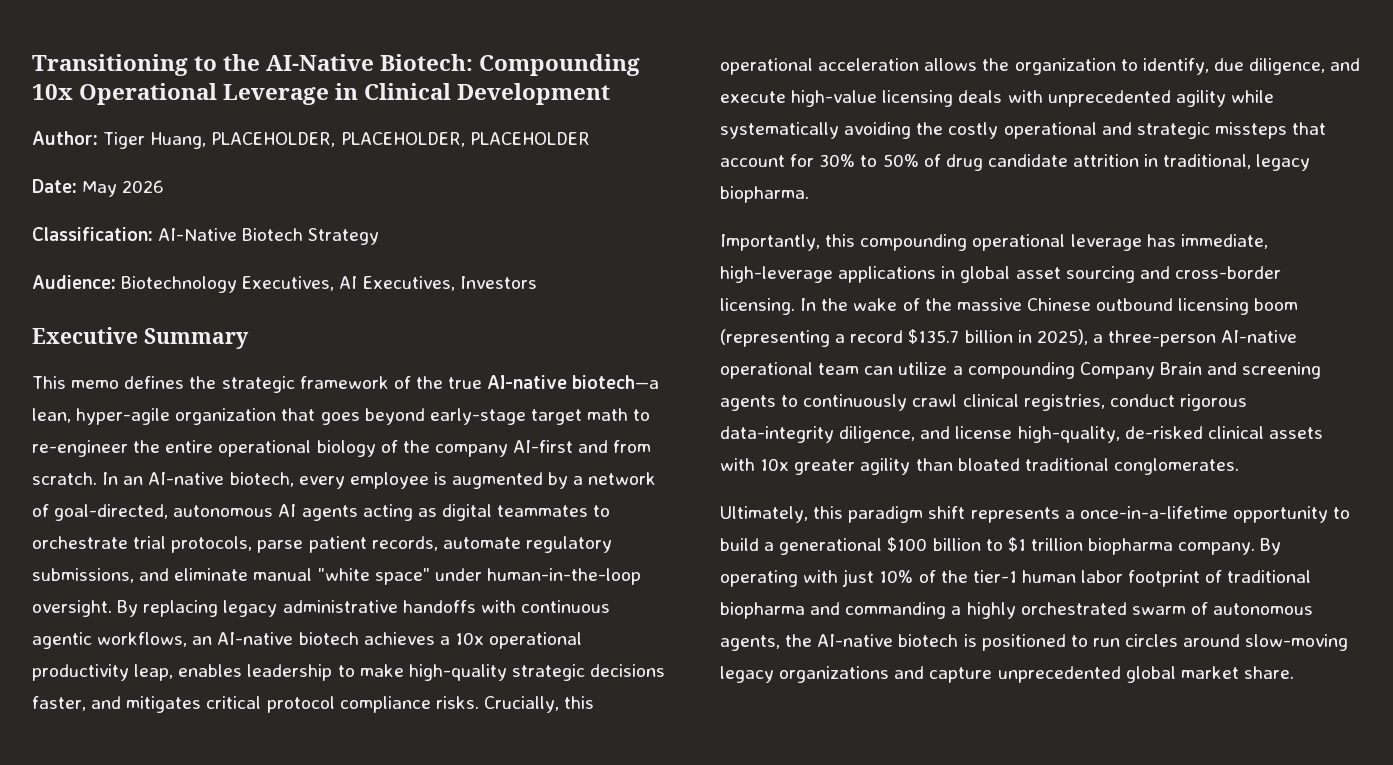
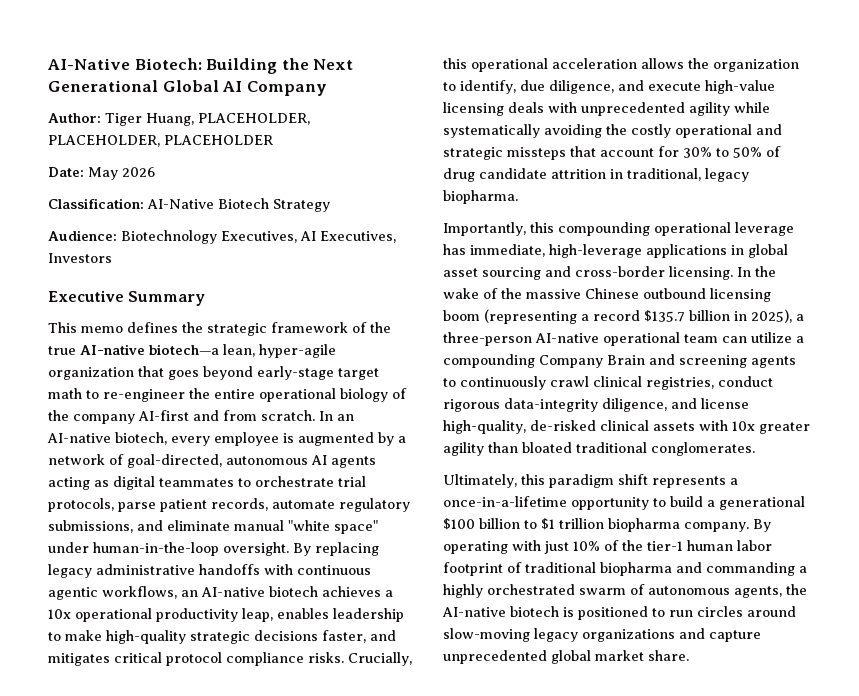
- Transitioning to the AI-Native Biotech: Compounding 10x Operational Leverage in Clinical Development
+ AI-Native Biotech: Building the Next Generational Global AI Company

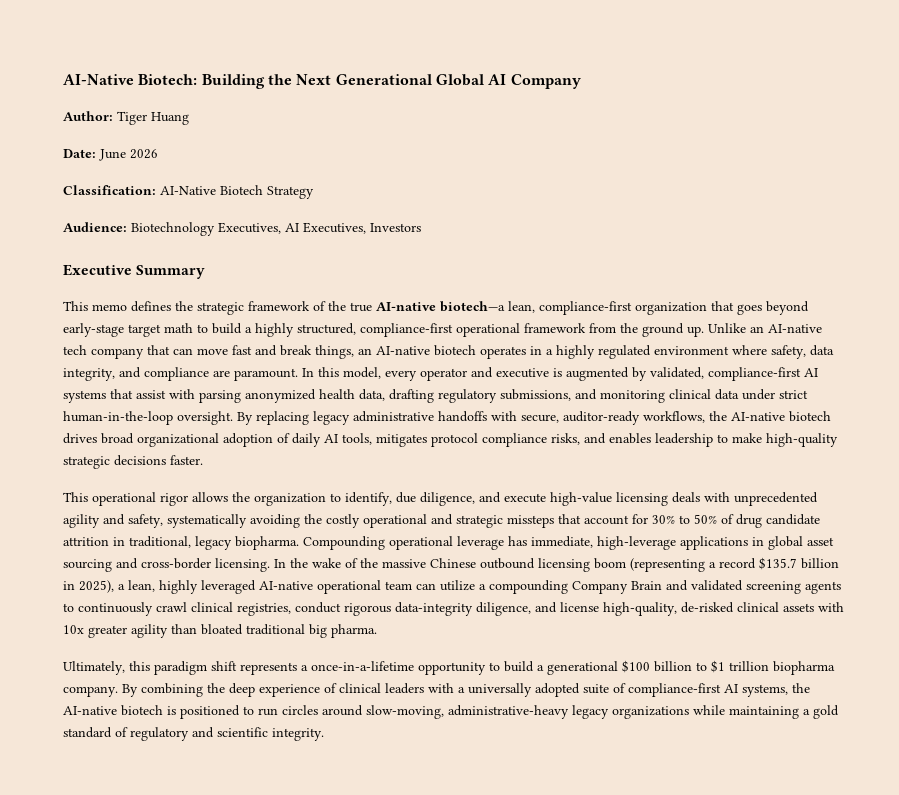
- Author: Tiger Huang, PLACEHOLDER, PLACEHOLDER, PLACEHOLDER
+ Author: Tiger Huang
- Date: May 2026
+ Date: June 2026
- This memo defines the strategic framework of the true AI-native biotech—a lean, hyper-agile organization that goes beyond early-stage target math to re-engineer the entire operational biology of the company AI-first and from scratch. In an AI-native biotech, every employee is augmented by a network of goal-directed, autonomous AI agents acting as digital teammates to orchestrate trial protocols, parse patient records, automate regulatory submissions, and eliminate manual "white space" under human-in-the-loop oversight.
+ This memo defines the strategic framework of the true AI-native biotech—a lean, compliance-first organization that goes beyond early-stage target math to build a highly structured, compliance-first operational framework from the ground up. Unlike an AI-native tech company that can move fast and break things, an AI-native biotech operates in a highly regulated environment where safety, data integrity, and compliance are paramount. In this model, every operator and executive is augmented by validated, compliance-first AI systems that assist with parsing anonymized health data, drafting regulatory submissions, and monitoring clinical data under strict human-in-the-loop oversight.
- By replacing legacy administrative handoffs with continuous agentic workflows, an AI-native biotech achieves a 10x operational productivity leap, enables leadership to make high-quality strategic decisions faster, and mitigates critical protocol compliance risks. Crucially, this operational acceleration allows the organization to identify, due diligence, and execute high-value licensing deals with unprecedented agility while systematically avoiding the costly operational and strategic missteps that account for 30% to 50% of drug candidate attrition in traditional, legacy biopharma.
- Importantly, this compounding operational leverage has immediate, high-leverage applications in global asset sourcing and cross-border licensing.
+ By replacing legacy administrative handoffs with secure, auditor-ready workflows, the AI-native biotech drives broad organizational adoption of daily AI tools, mitigates protocol compliance risks, and enables leadership to make high-quality strategic decisions faster.
+ This operational rigor allows the organization to identify, due diligence, and execute high-value licensing deals with unprecedented agility and safety, systematically avoiding the costly operational and strategic missteps that account for 30% to 50% of drug candidate attrition in traditional, legacy biopharma. Compounding operational leverage has immediate, high-leverage applications in global asset sourcing and cross-border licensing.
- In the wake of the massive Chinese outbound licensing boom (representing a record $135.7 billion in 2025), a three-person AI-native operational team can utilize a compounding Company Brain and screening agents to continuously crawl clinical registries, conduct rigorous data-integrity diligence, and license high-quality, de-risked clinical assets with 10x greater agility than bloated traditional conglomerates.
+ In the wake of the massive Chinese outbound licensing boom (representing a record $135.7 billion in 2025), a lean, highly leveraged AI-native operational team can utilize a compounding Company Brain and validated screening agents to continuously crawl clinical registries, conduct rigorous data-integrity diligence, and license high-quality, de-risked clinical assets with 10x greater agility than bloated traditional big pharma.
- By operating with just 10% of the tier-1 human labor footprint of traditional biopharma and commanding a highly orchestrated swarm of autonomous agents, the AI-native biotech is positioned to run circles around slow-moving legacy organizations and capture unprecedented global market share.
+ By combining the deep experience of clinical leaders with a universally adopted suite of compliance-first AI systems, the AI-native biotech is positioned to run circles around slow-moving, administrative-heavy legacy organizations while maintaining a gold standard of regulatory and scientific integrity.

